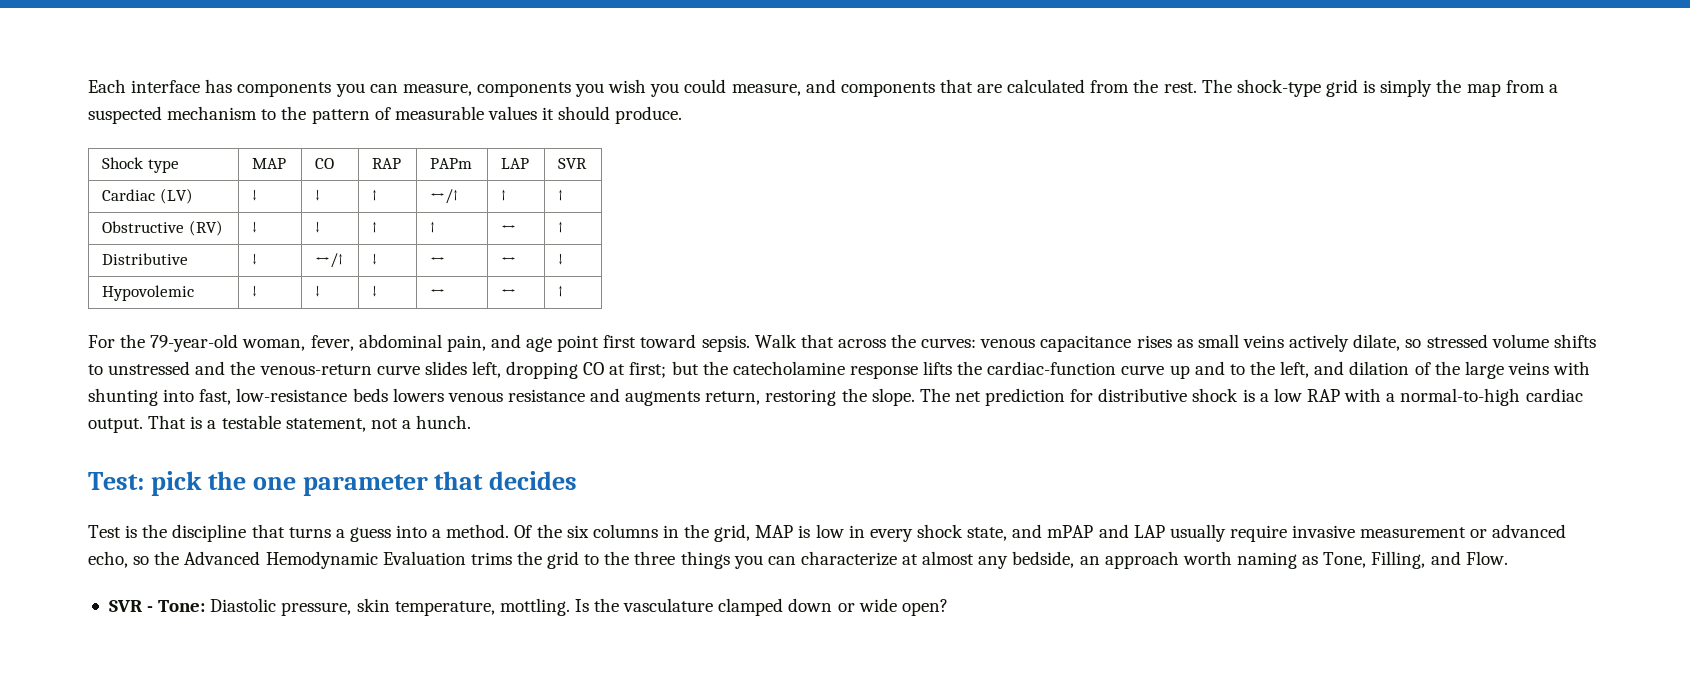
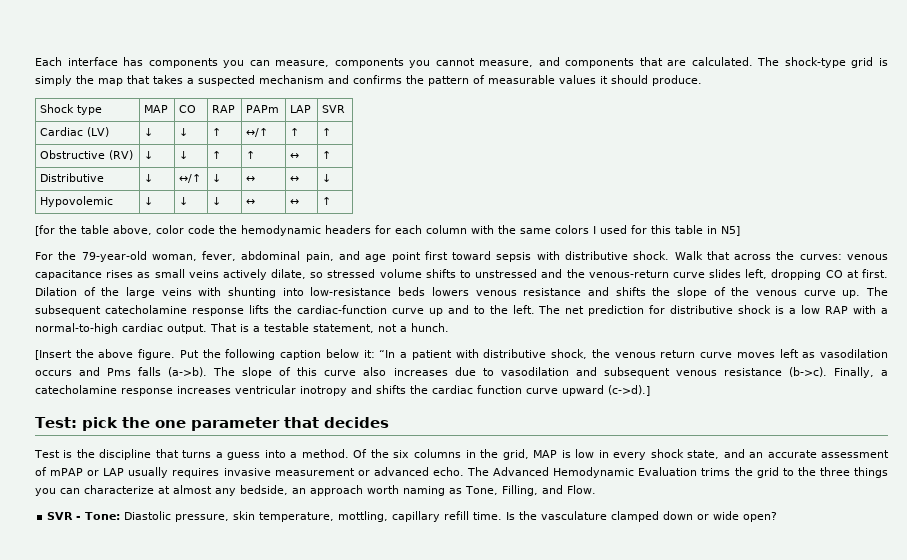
- Each interface has components you can measure, components you wish you could measure, and components that are calculated from the rest.
+ Each interface has components you can measure, components you cannot measure, and components that are calculated.
- The shock-type grid is simply the map from a suspected mechanism to the pattern of measurable values it should produce.
+ The shock-type grid is simply the map that takes a suspected mechanism and confirms the pattern of measurable values it should produce.
+ [for the table above, color code the hemodynamic headers for each column with the same colors I used for this table in N5]
- For the 79-year-old woman, fever, abdominal pain, and age point first toward sepsis.
+ For the 79-year-old woman, fever, abdominal pain, and age point first toward sepsis with distributive shock.
- Walk that across the curves: venous capacitance rises as small veins actively dilate, so stressed volume shifts to unstressed and the venous-return curve slides left, dropping CO at first; but the catecholamine response lifts the cardiac-function curve up and to the left, and dilation of the large veins with shunting into fast, low-resistance beds lowers venous resistance and augments return, restoring the slope.
+ Walk that across the curves: venous capacitance rises as small veins actively dilate, so stressed volume shifts to unstressed and the venous-return curve slides left, dropping CO at first. Dilation of the large veins with shunting into low-resistance beds lowers venous resistance and shifts the slope of the venous curve up. The subsequent catecholamine response lifts the cardiac-function curve up and to the left.
+ [Insert the above figure. Put the following caption below it: “In a patient with distributive shock, the venous return curve moves left as vasodilation occurs and Pms falls (a->b). The slope of this curve also increases due to vasodilation and subsequent venous resistance (b->c). Finally, a catecholamine response increases ventricular inotropy and shifts the cardiac function curve upward (c->d).]
- Of the six columns in the grid, MAP is low in every shock state, and mPAP and LAP usually require invasive measurement or advanced echo, so the Advanced Hemodynamic Evaluation trims the grid to the three things you can characterize at almost any bedside, an approach worth naming as Tone, Filling, and Flow.
+ Of the six columns in the grid, MAP is low in every shock state, and an accurate assessment of mPAP or LAP usually requires invasive measurement or advanced echo. The Advanced Hemodynamic Evaluation trims the grid to the three things you can characterize at almost any bedside, an approach worth naming as Tone, Filling, and Flow.
- SVR - Tone: Diastolic pressure, skin temperature, mottling.
+ SVR - Tone: Diastolic pressure, skin temperature, mottling, capillary refill time.

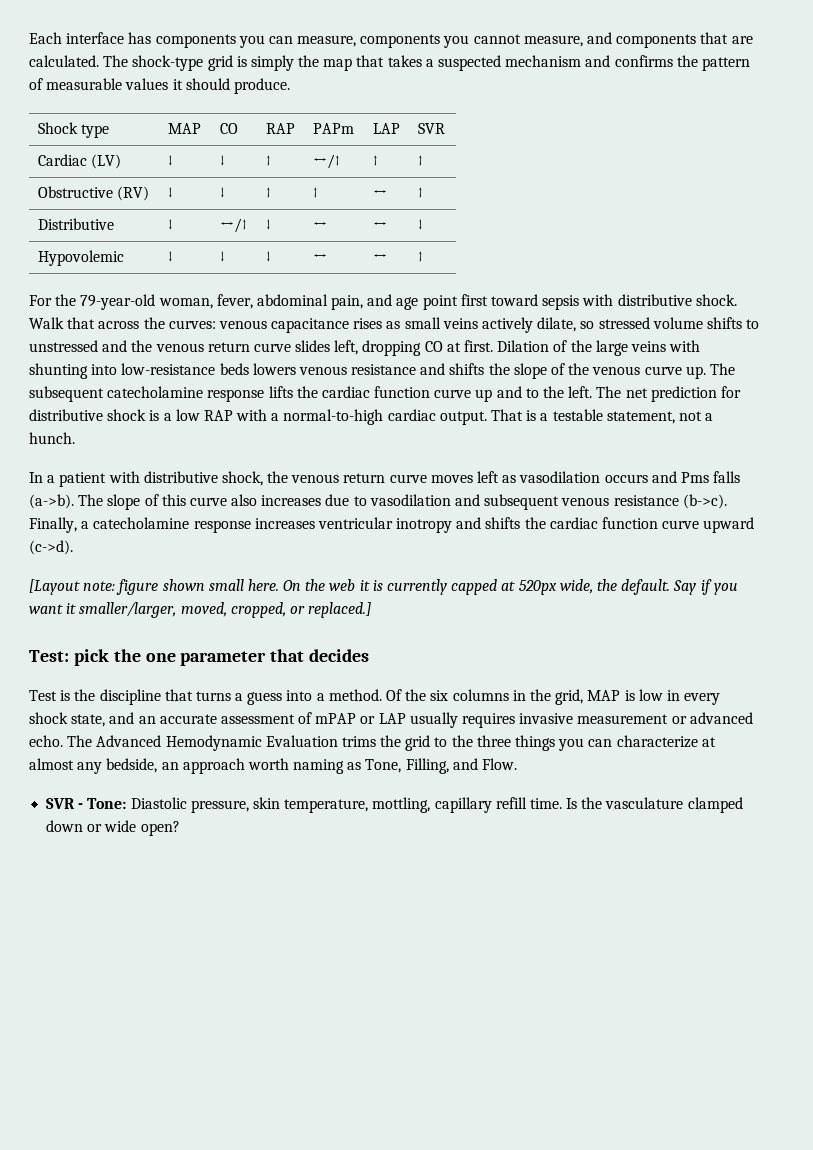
- [for the table above, color code the hemodynamic headers for each column with the same colors I used for this table in N5]
- Walk that across the curves: venous capacitance rises as small veins actively dilate, so stressed volume shifts to unstressed and the venous-return curve slides left, dropping CO at first.
+ Walk that across the curves: venous capacitance rises as small veins actively dilate, so stressed volume shifts to unstressed and the venous return curve slides left, dropping CO at first.
- The subsequent catecholamine response lifts the cardiac-function curve up and to the left.
+ The subsequent catecholamine response lifts the cardiac function curve up and to the left.
- [Insert the above figure. Put the following caption below it: “In a patient with distributive shock, the venous return curve moves left as vasodilation occurs and Pms falls (a->b).
+ In a patient with distributive shock, the venous return curve moves left as vasodilation occurs and Pms falls (a->b).
- Finally, a catecholamine response increases ventricular inotropy and shifts the cardiac function curve upward (c->d).]
+ Finally, a catecholamine response increases ventricular inotropy and shifts the cardiac function curve upward (c->d).
+ [Layout note: figure shown small here. On the web it is currently capped at 520px wide, the default. Say if you want it smaller/larger, moved, cropped, or replaced.]

